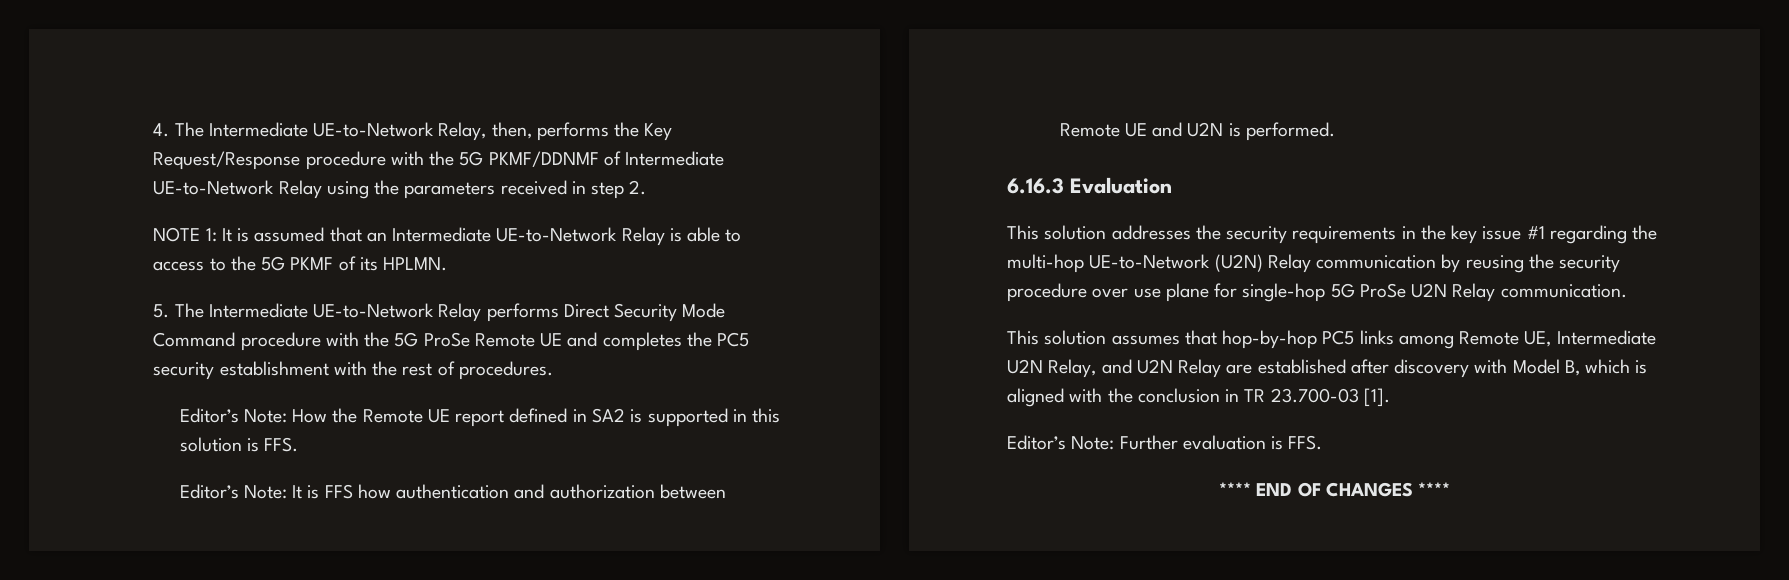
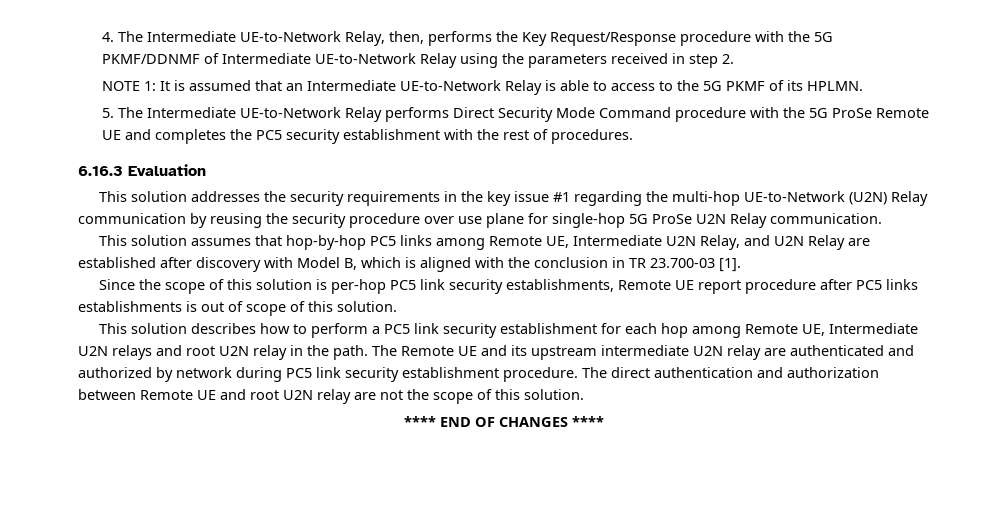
- Editor’s Note: How the Remote UE report defined in SA2 is supported in this solution is FFS.
- Editor’s Note: It is FFS how authentication and authorization between Remote UE and U2N is performed.
- Editor’s Note: Further evaluation is FFS.
+ Since the scope of this solution is per-hop PC5 link security establishments, Remote UE report procedure after PC5 links establishments is out of scope of this solution.
+ This solution describes how to perform a PC5 link security establishment for each hop among Remote UE, Intermediate U2N relays and root U2N relay in the path. The Remote UE and its upstream intermediate U2N relay are authenticated and authorized by network during PC5 link security establishment procedure. The direct authentication and authorization between Remote UE and root U2N relay are not the scope of this solution.

